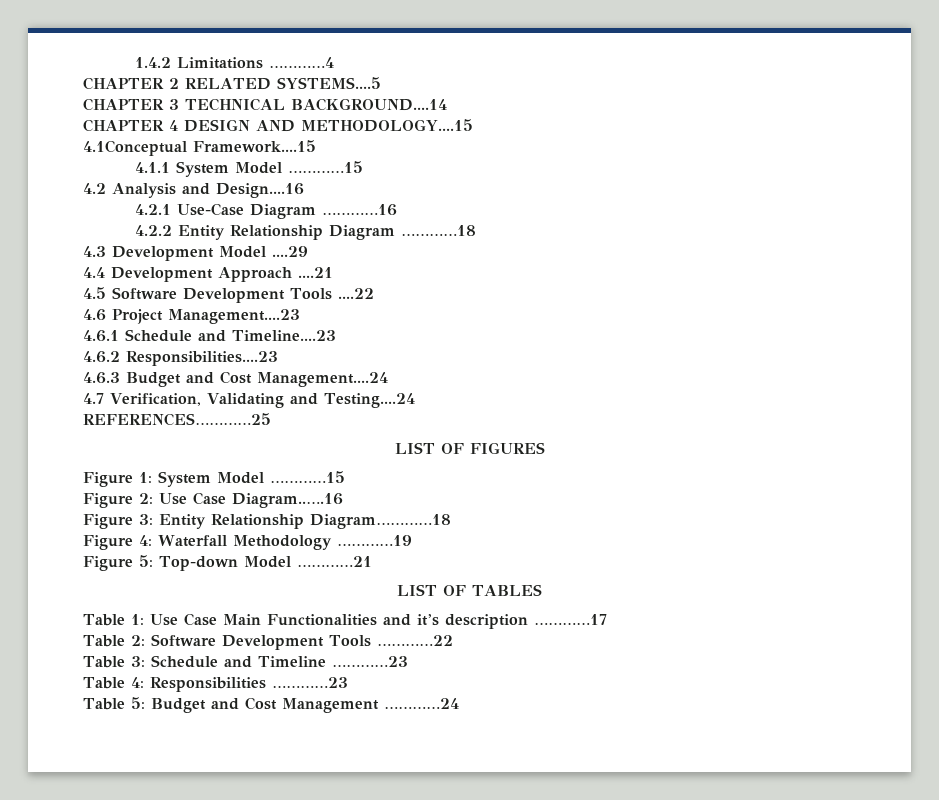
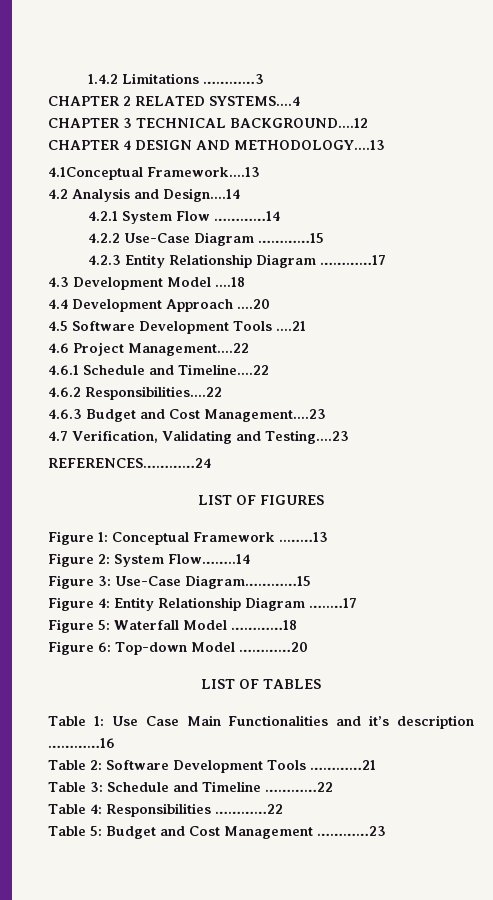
- 1.4.2 Limitations …………4
+ 1.4.2 Limitations …………3
- CHAPTER 2 RELATED SYSTEMS....5
+ CHAPTER 2 RELATED SYSTEMS....4
- CHAPTER 3 TECHNICAL BACKGROUND....14
+ CHAPTER 3 TECHNICAL BACKGROUND....12
- CHAPTER 4 DESIGN AND METHODOLOGY....15
+ CHAPTER 4 DESIGN AND METHODOLOGY....13
- 4.1Conceptual Framework....15
- 4.1.1 System Model …………15
+ 4.1Conceptual Framework....13
- 4.2 Analysis and Design....16
+ 4.2 Analysis and Design....14
- 4.2.1 Use-Case Diagram …………16
- 4.2.2 Entity Relationship Diagram …………18
+ 4.2.1 System Flow …………14
+ 4.2.2 Use-Case Diagram …………15
+ 4.2.3 Entity Relationship Diagram …………17
- 4.3 Development Model ....29
+ 4.3 Development Model ....18
- 4.4 Development Approach ....21
+ 4.4 Development Approach ....20
- 4.5 Software Development Tools ....22
+ 4.5 Software Development Tools ....21
- 4.6 Project Management....23
+ 4.6 Project Management....22
- 4.6.1 Schedule and Timeline....23
+ 4.6.1 Schedule and Timeline....22
- 4.6.2 Responsibilities....23
+ 4.6.2 Responsibilities....22
- 4.6.3 Budget and Cost Management....24
+ 4.6.3 Budget and Cost Management....23
- 4.7 Verification, Validating and Testing....24
- REFERENCES…………25
+ 4.7 Verification, Validating and Testing....23
+ REFERENCES…………24
- Figure 1: System Model …………15
+ Figure 1: Conceptual Framework ..……13
- Figure 2: Use Case Diagram..….16
+ Figure 2: System Flow……..14
- Figure 3: Entity Relationship Diagram…………18
+ Figure 3: Use-Case Diagram…………15
- Figure 4: Waterfall Methodology …………19
- Figure 5: Top-down Model …………21
+ Figure 4: Entity Relationship Diagram …..…17
+ Figure 5: Waterfall Model …………18
+ Figure 6: Top-down Model …………20
- Table 1: Use Case Main Functionalities and it’s description …………17
+ Table 1: Use Case Main Functionalities and it’s description …………16
- Table 2: Software Development Tools …………22
+ Table 2: Software Development Tools …………21
- Table 3: Schedule and Timeline …………23
+ Table 3: Schedule and Timeline …………22
- Table 4: Responsibilities …………23
+ Table 4: Responsibilities …………22
- Table 5: Budget and Cost Management …………24
+ Table 5: Budget and Cost Management …………23

